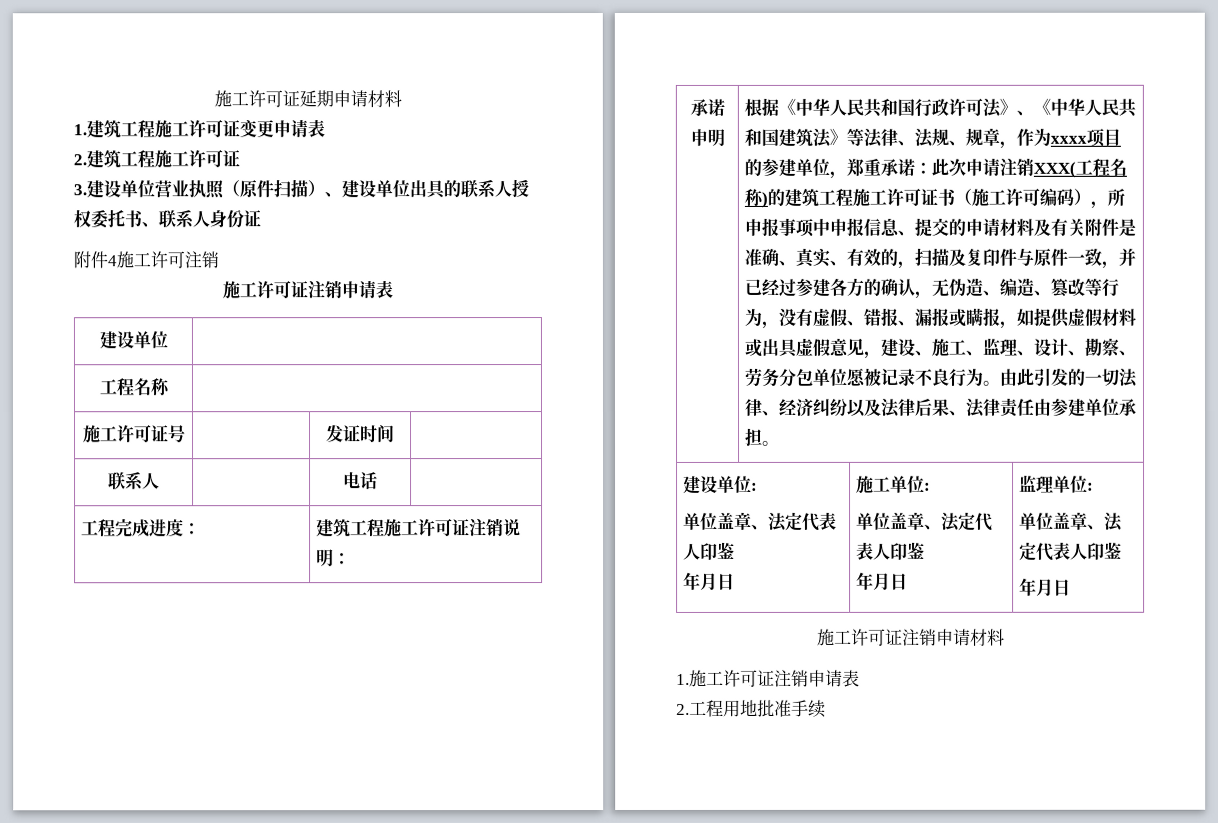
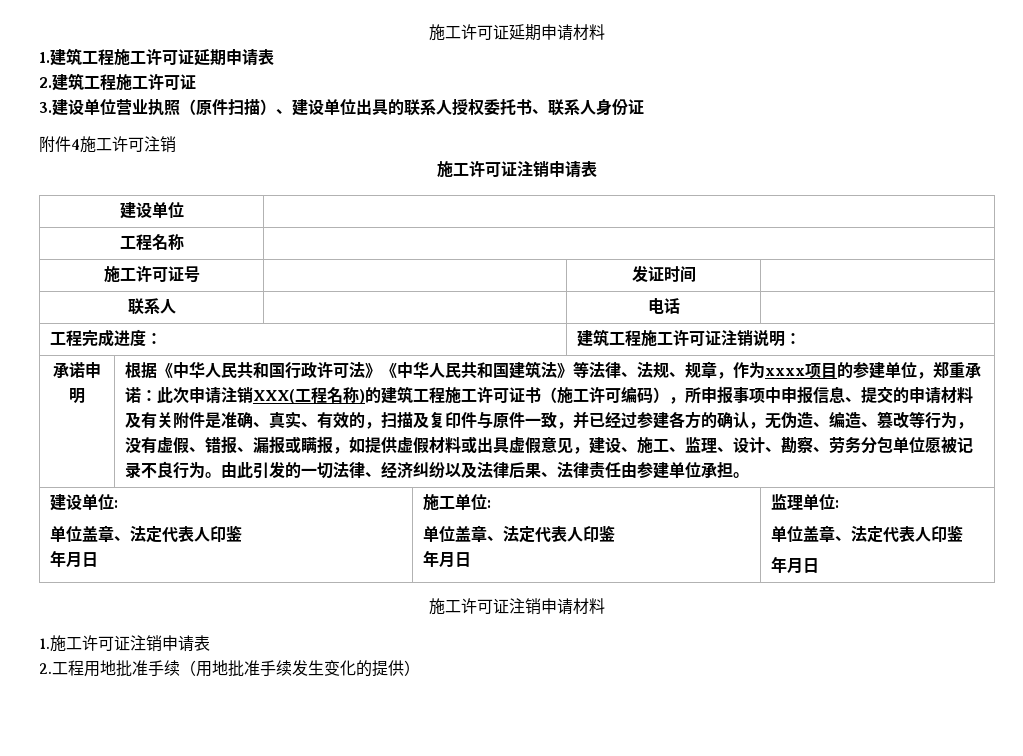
- 1.建筑工程施工许可证变更申请表
+ 1.建筑工程施工许可证延期申请表
- 根据《中华人民共和国行政许可法》、《中华人民共和国建筑法》等法律、法规、规章，作为xxxx项目的参建单位，郑重承诺：
+ 根据《中华人民共和国行政许可法》《中华人民共和国建筑法》等法律、法规、规章，作为xxxx项目的参建单位，郑重承诺：
- 2.工程用地批准手续
+ 2.工程用地批准手续（用地批准手续发生变化的提供）

